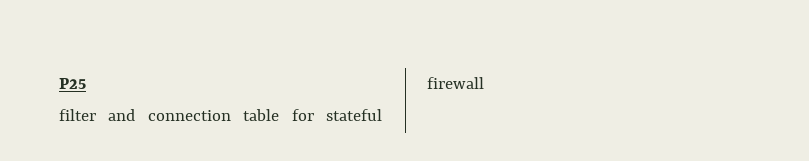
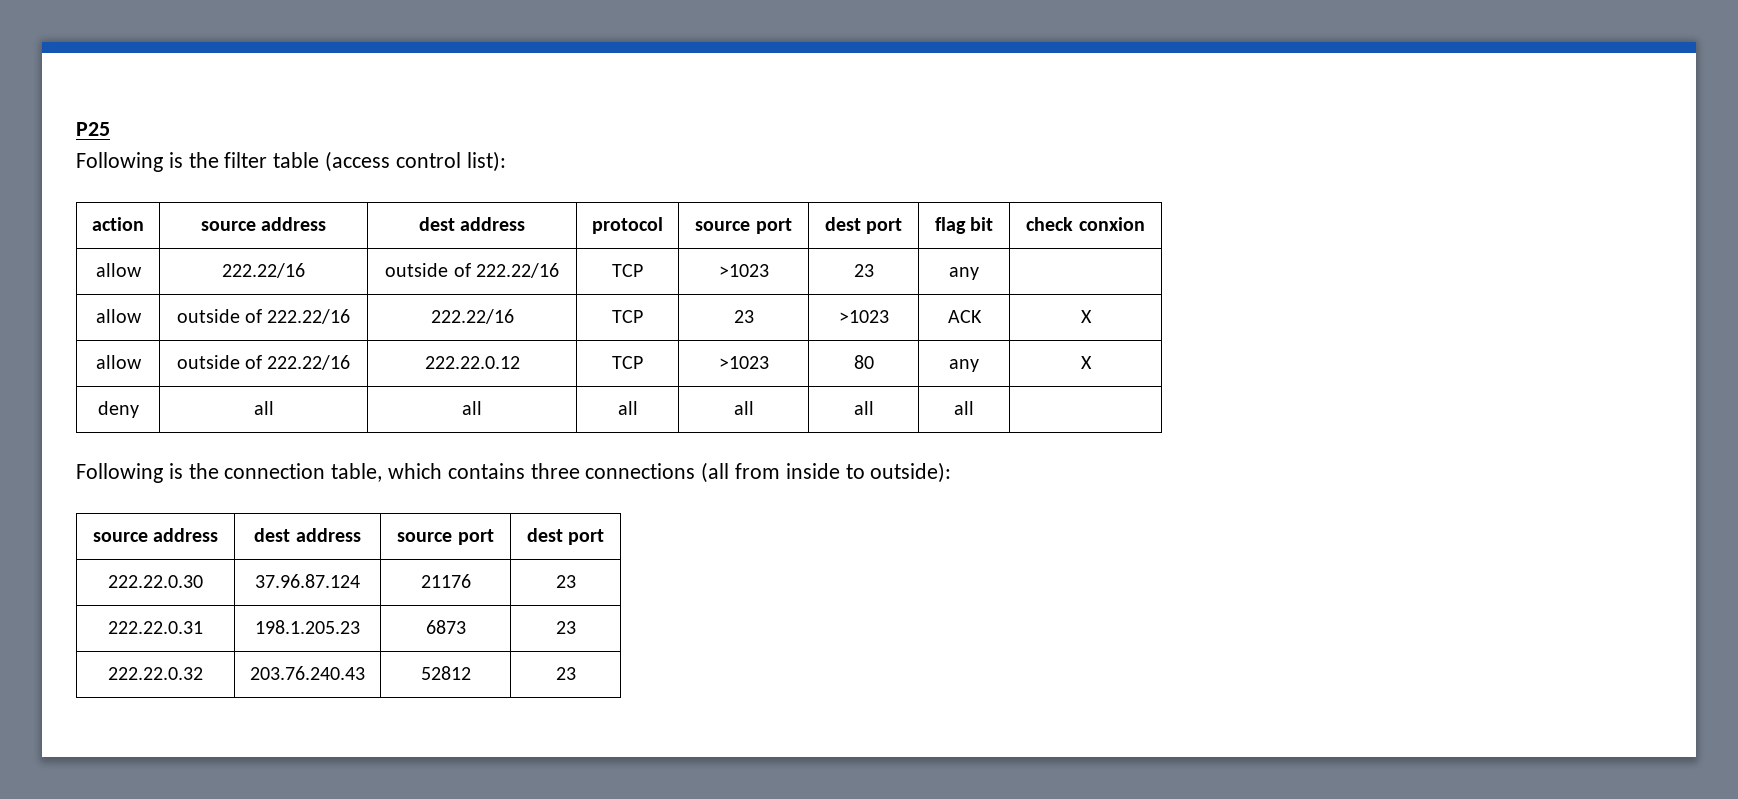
- filter and connection table for stateful firewall
+ Following is the filter table (access control list):
+ action | source address | dest address | protocol | source port | dest port | flag bit | check conxion
+ allow | 222.22/16 | outside of 222.22/16 | TCP | >1023 | 23 | any |
+ allow | outside of 222.22/16 | 222.22/16 | TCP | 23 | >1023 | ACK | X
+ allow | outside of 222.22/16 | 222.22.0.12 | TCP | >1023 | 80 | any | X
+ deny | all | all | all | all | all | all |
+ Following is the connection table, which contains three connections (all from inside to outside):
+ source address | dest address | source port | dest port
+ 222.22.0.30 | 37.96.87.124 | 21176 | 23
+ 222.22.0.31 | 198.1.205.23 | 6873 | 23
+ 222.22.0.32 | 203.76.240.43 | 52812 | 23

